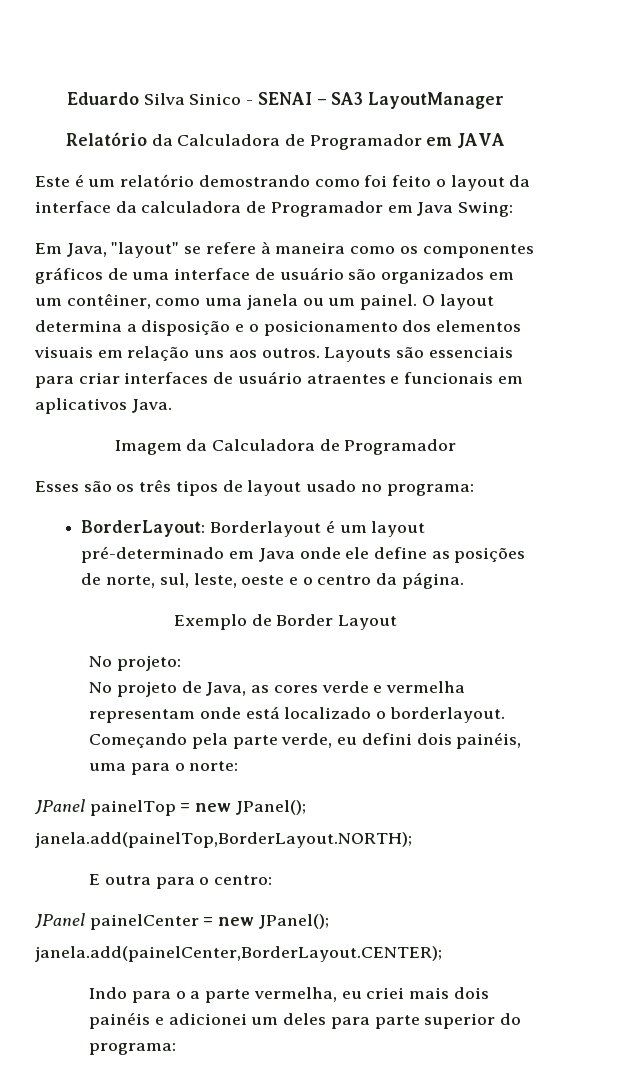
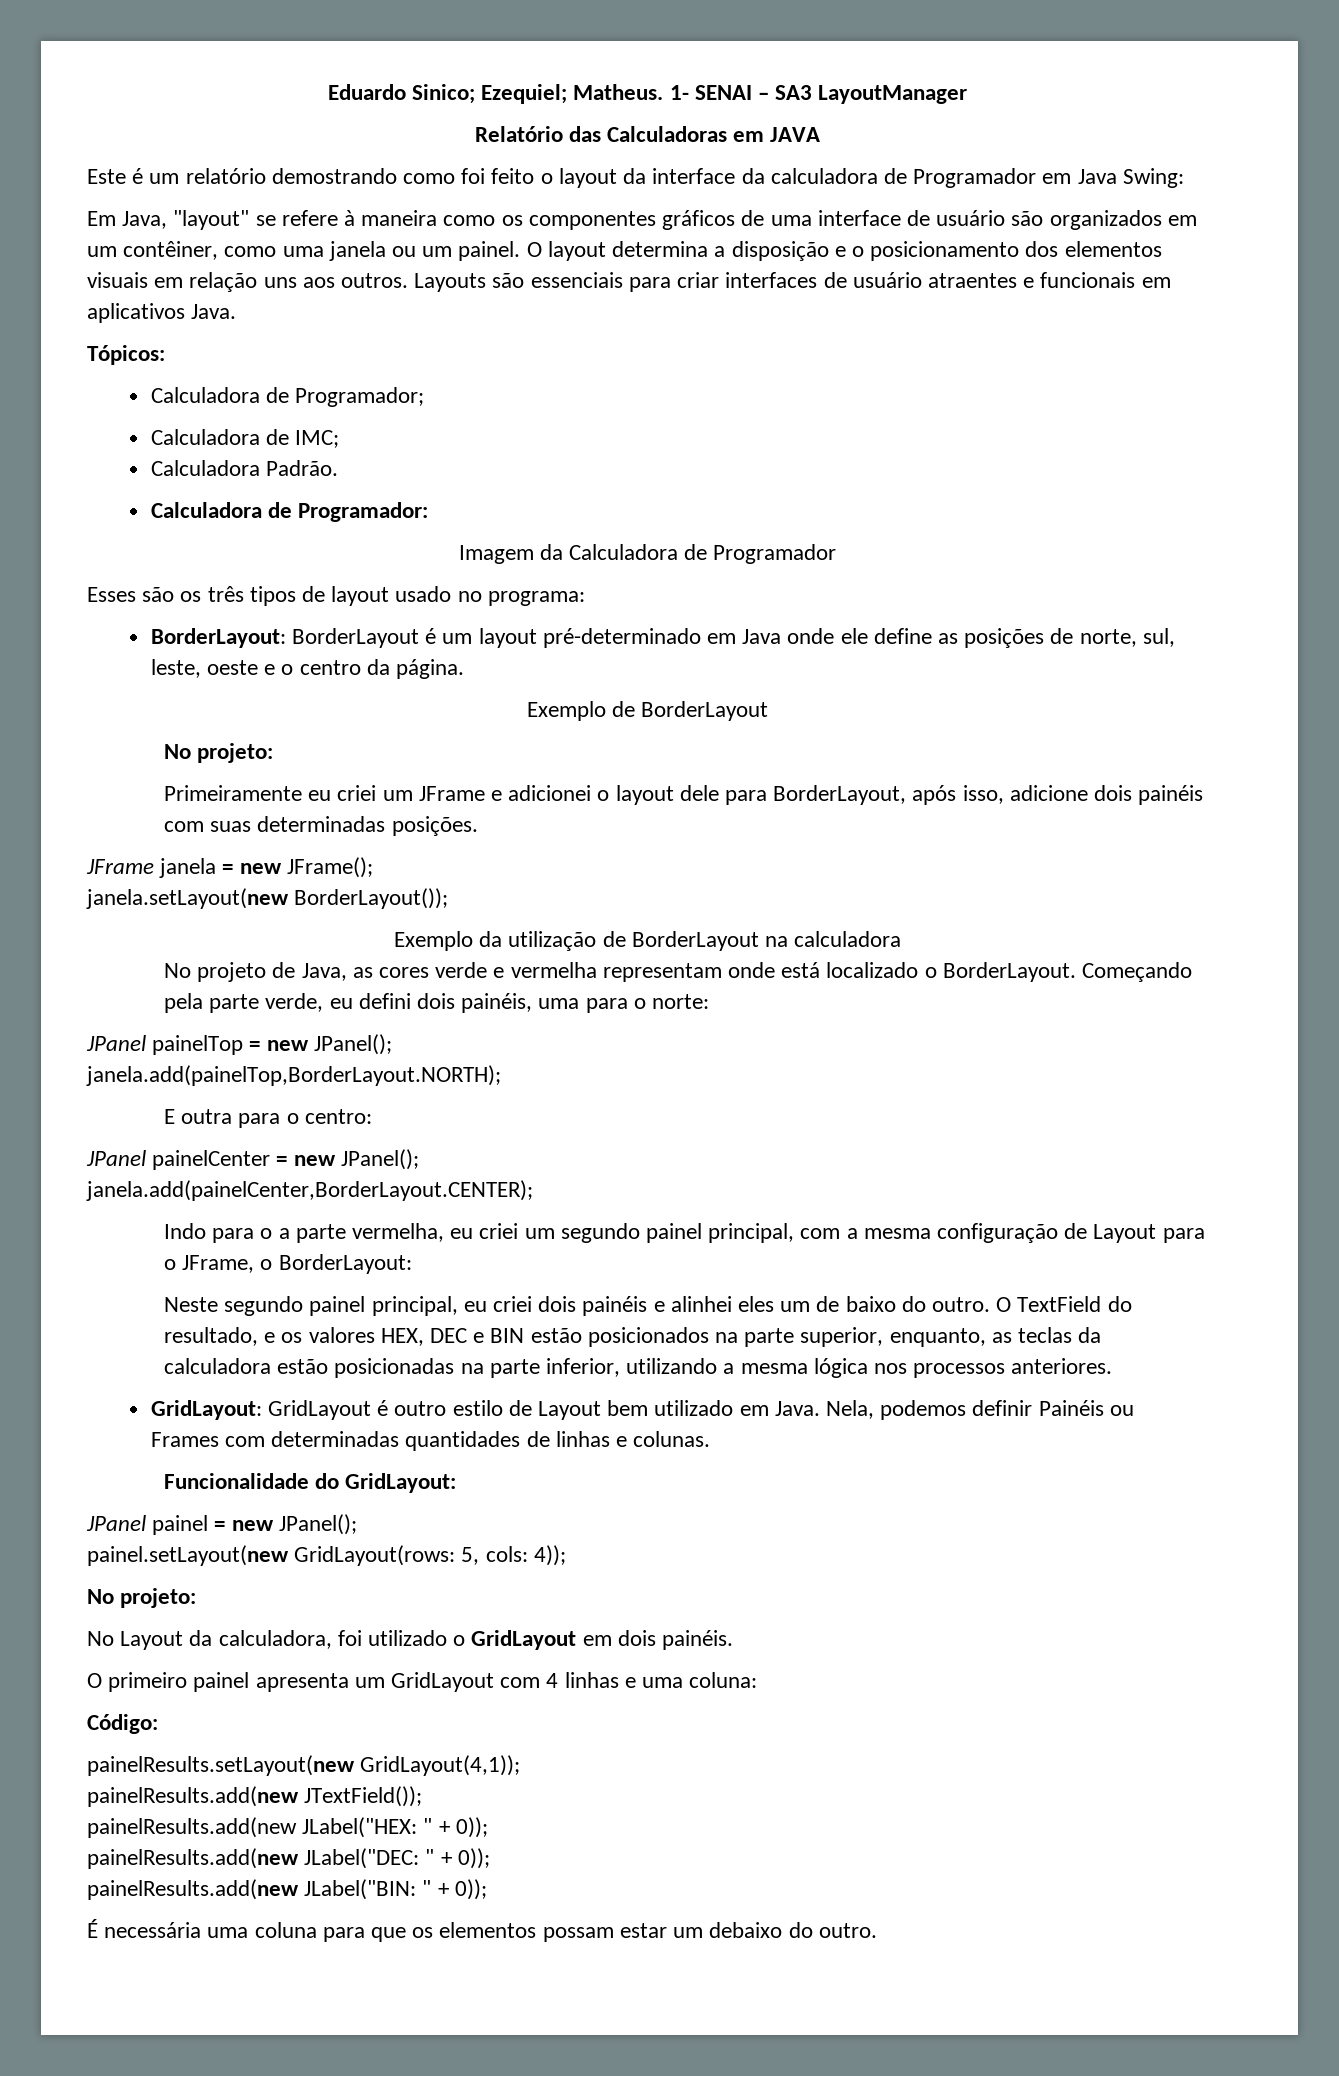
- Eduardo Silva Sinico - SENAI – SA3 LayoutManager
+ Eduardo Sinico; Ezequiel; Matheus. 1- SENAI – SA3 LayoutManager
- Relatório da Calculadora de Programador em JAVA
+ Relatório das Calculadoras em JAVA
+ Tópicos:
+ Calculadora de Programador;
+ Calculadora de IMC;
+ Calculadora Padrão.
+ Calculadora de Programador:
- BorderLayout: Borderlayout é um layout pré-determinado em Java onde ele define as posições de norte, sul, leste, oeste e o centro da página.
+ BorderLayout: BorderLayout é um layout pré-determinado em Java onde ele define as posições de norte, sul, leste, oeste e o centro da página.
- Exemplo de Border Layout
+ Exemplo de BorderLayout
  No projeto:
+ Primeiramente eu criei um JFrame e adicionei o layout dele para BorderLayout, após isso, adicione dois painéis com suas determinadas posições.
+ JFrame janela = new JFrame();
+ janela.setLayout(new BorderLayout());
+ Exemplo da utilização de BorderLayout na calculadora
- No projeto de Java, as cores verde e vermelha representam onde está localizado o borderlayout.
+ No projeto de Java, as cores verde e vermelha representam onde está localizado o BorderLayout.
- Indo para o a parte vermelha, eu criei mais dois painéis e adicionei um deles para parte superior do programa:
+ Indo para o a parte vermelha, eu criei um segundo painel principal, com a mesma configuração de Layout para o JFrame, o BorderLayout:
+ Neste segundo painel principal, eu criei dois painéis e alinhei eles um de baixo do outro. O TextField do resultado, e os valores HEX, DEC e BIN estão posicionados na parte superior, enquanto, as teclas da calculadora estão posicionadas na parte inferior, utilizando a mesma lógica nos processos anteriores.
+ GridLayout: GridLayout é outro estilo de Layout bem utilizado em Java. Nela, podemos definir Painéis ou Frames com determinadas quantidades de linhas e colunas.
+ Funcionalidade do GridLayout:
+ JPanel painel = new JPanel();
+ painel.setLayout(new GridLayout(rows: 5, cols: 4));
+ No projeto:
+ No Layout da calculadora, foi utilizado o GridLayout em dois painéis.
+ O primeiro painel apresenta um GridLayout com 4 linhas e uma coluna:
+ Código:
+ painelResults.setLayout(new GridLayout(4,1));
+ painelResults.add(new JTextField());
+ painelResults.add(new JLabel("HEX: " + 0));
+ painelResults.add(new JLabel("DEC: " + 0));
+ painelResults.add(new JLabel("BIN: " + 0));
+ É necessária uma coluna para que os elementos possam estar um debaixo do outro.

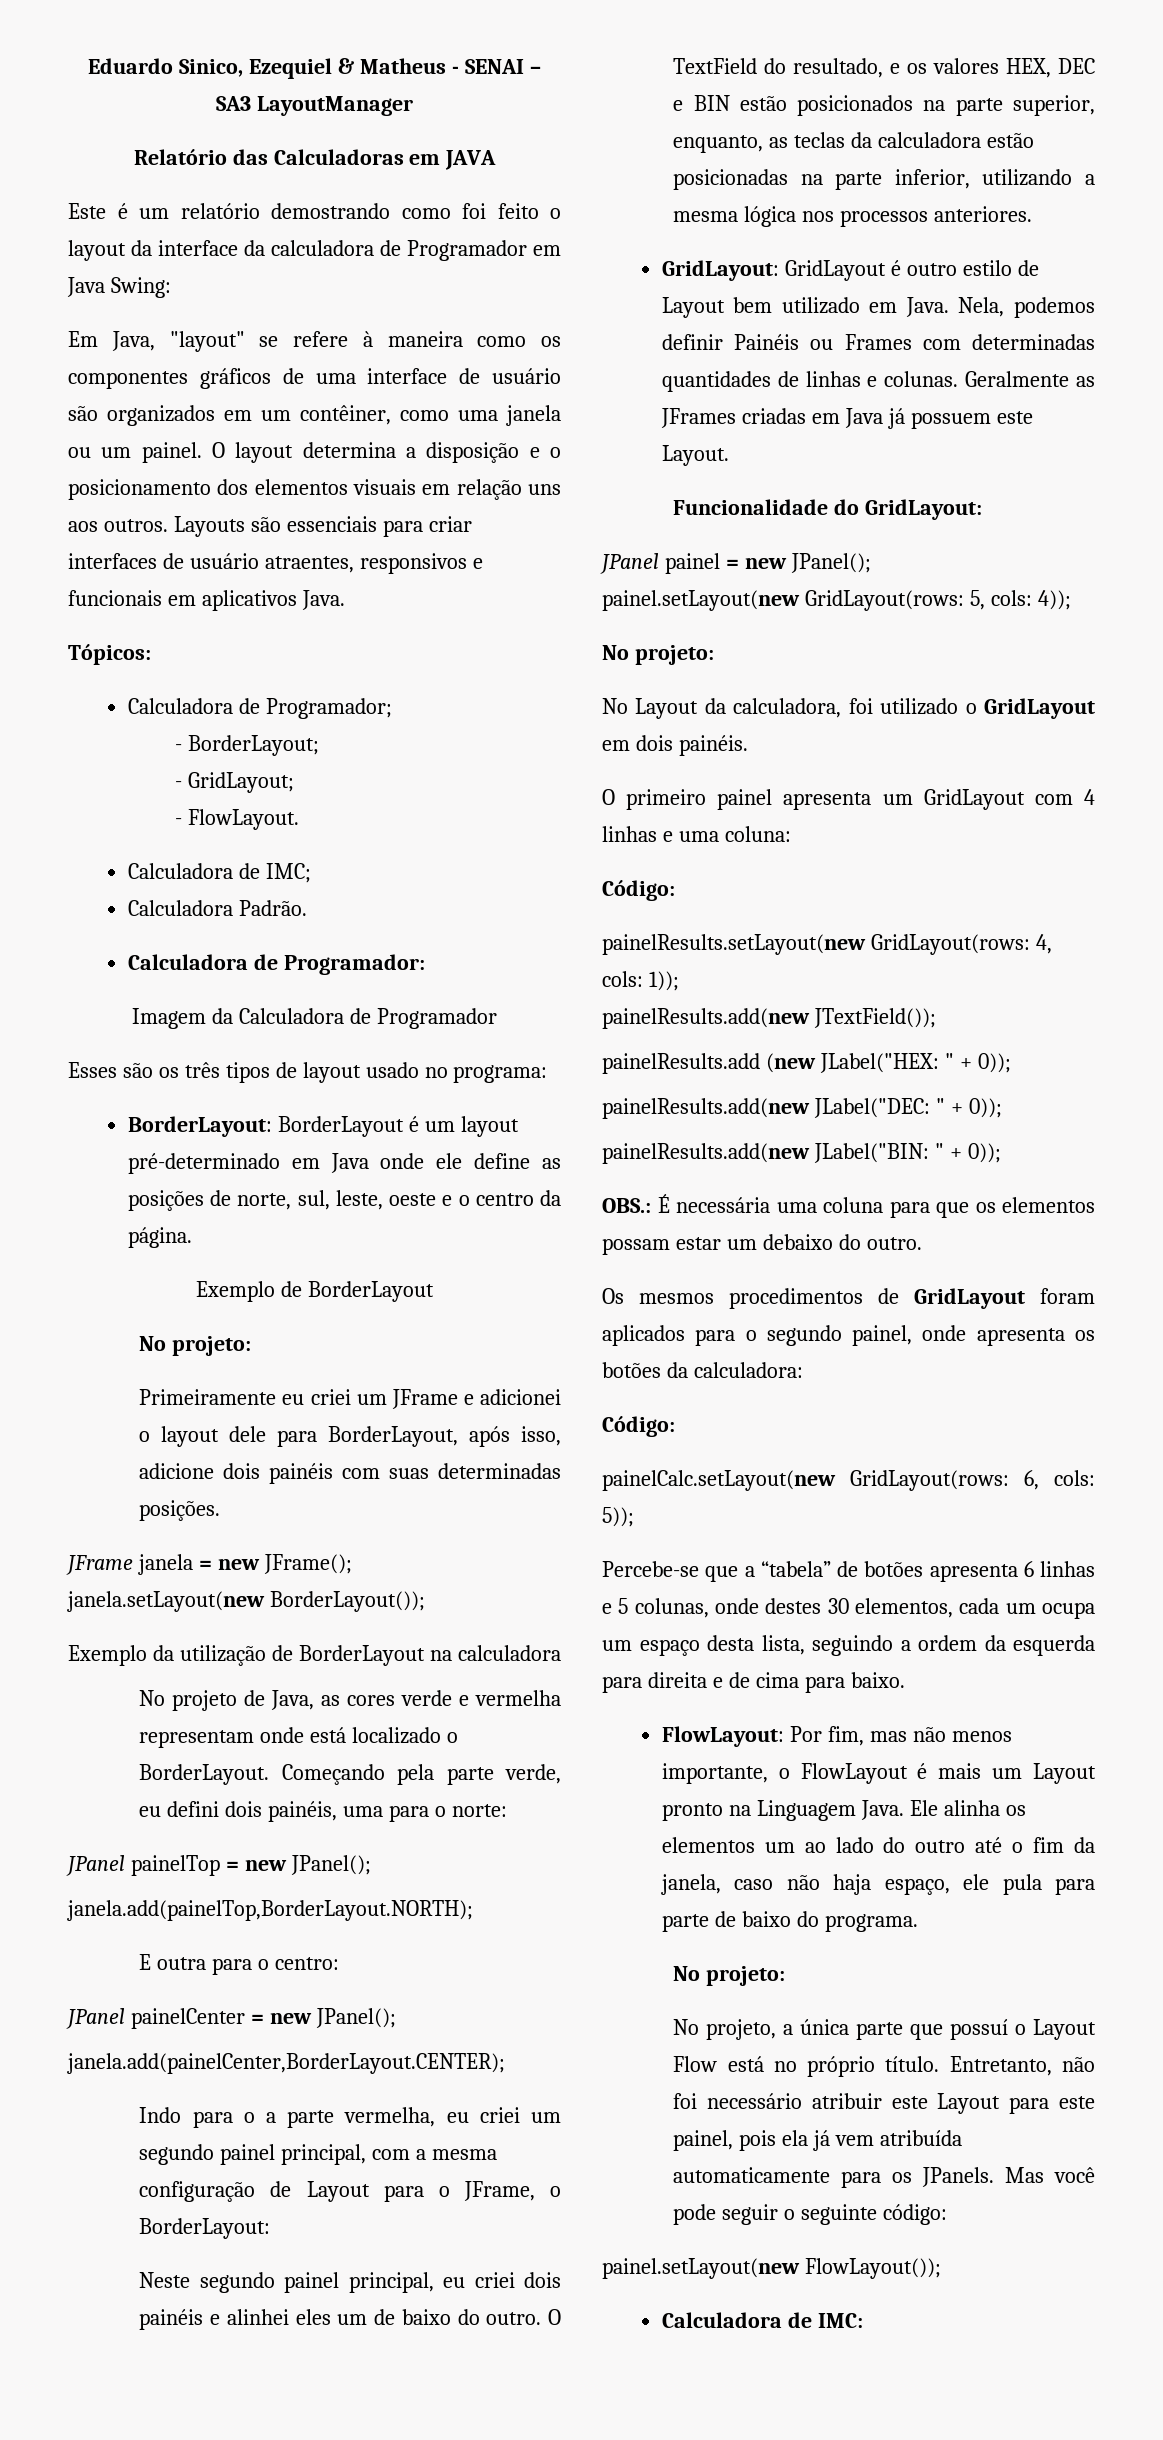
- Eduardo Sinico; Ezequiel; Matheus. 1- SENAI – SA3 LayoutManager
+ Eduardo Sinico, Ezequiel & Matheus - SENAI – SA3 LayoutManager
- Layouts são essenciais para criar interfaces de usuário atraentes e funcionais em aplicativos Java.
+ Layouts são essenciais para criar interfaces de usuário atraentes, responsivos e funcionais em aplicativos Java.
+ - BorderLayout;
+ - GridLayout;
+ - FlowLayout.
+ Geralmente as JFrames criadas em Java já possuem este Layout.
- painelResults.setLayout(new GridLayout(4,1));
+ painelResults.setLayout(new GridLayout(rows: 4, cols: 1));
- painelResults.add(new JLabel("HEX: " + 0));
+ painelResults.add (new JLabel("HEX: " + 0));
- É necessária uma coluna para que os elementos possam estar um debaixo do outro.
+ OBS.: É necessária uma coluna para que os elementos possam estar um debaixo do outro.
+ Os mesmos procedimentos de GridLayout foram aplicados para o segundo painel, onde apresenta os botões da calculadora:
+ Código:
+ painelCalc.setLayout(new GridLayout(rows: 6, cols: 5));
+ Percebe-se que a “tabela” de botões apresenta 6 linhas e 5 colunas, onde destes 30 elementos, cada um ocupa um espaço desta lista, seguindo a ordem da esquerda para direita e de cima para baixo.
+ FlowLayout: Por fim, mas não menos importante, o FlowLayout é mais um Layout pronto na Linguagem Java. Ele alinha os elementos um ao lado do outro até o fim da janela, caso não haja espaço, ele pula para parte de baixo do programa.
+ No projeto:
+ No projeto, a única parte que possuí o Layout Flow está no próprio título. Entretanto, não foi necessário atribuir este Layout para este painel, pois ela já vem atribuída automaticamente para os JPanels. Mas você pode seguir o seguinte código:
+ painel.setLayout(new FlowLayout());
+ Calculadora de IMC:

